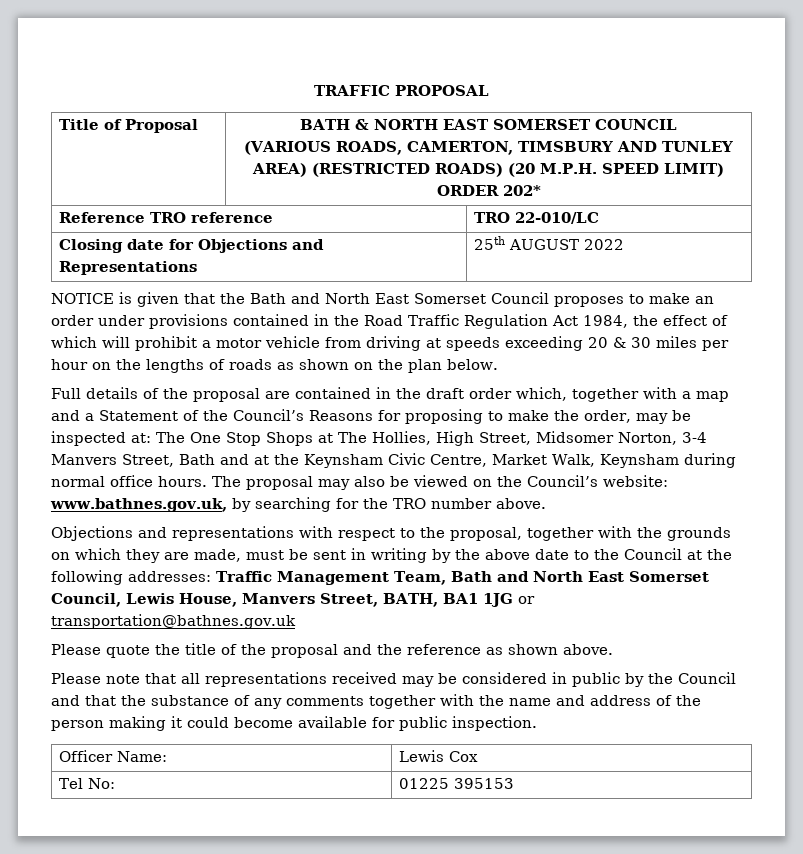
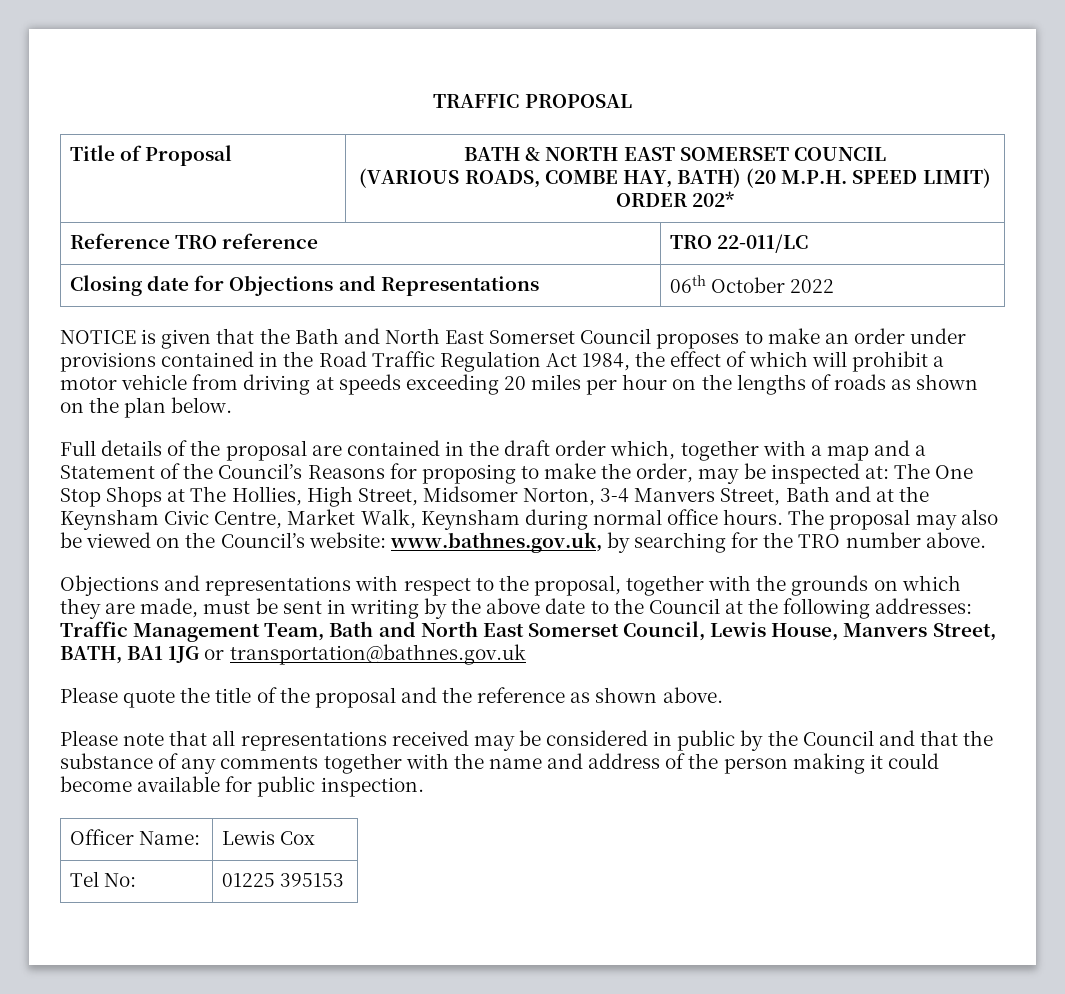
  Title of Proposal | BATH & NORTH EAST SOMERSET COUNCIL
- (VARIOUS ROADS, CAMERTON, TIMSBURY AND TUNLEY AREA) (RESTRICTED ROADS) (20 M.P.H. SPEED LIMIT) ORDER 202*
+ (VARIOUS ROADS, COMBE HAY, BATH) (20 M.P.H. SPEED LIMIT) ORDER 202*
- Reference TRO reference | TRO 22-010/LC
+ Reference TRO reference | TRO 22-011/LC
- Closing date for Objections and Representations | 25th AUGUST 2022
+ Closing date for Objections and Representations | 06th October 2022
- NOTICE is given that the Bath and North East Somerset Council proposes to make an order under provisions contained in the Road Traffic Regulation Act 1984, the effect of which will prohibit a motor vehicle from driving at speeds exceeding 20 & 30 miles per hour on the lengths of roads as shown on the plan below.
+ NOTICE is given that the Bath and North East Somerset Council proposes to make an order under provisions contained in the Road Traffic Regulation Act 1984, the effect of which will prohibit a motor vehicle from driving at speeds exceeding 20 miles per hour on the lengths of roads as shown on the plan below.

